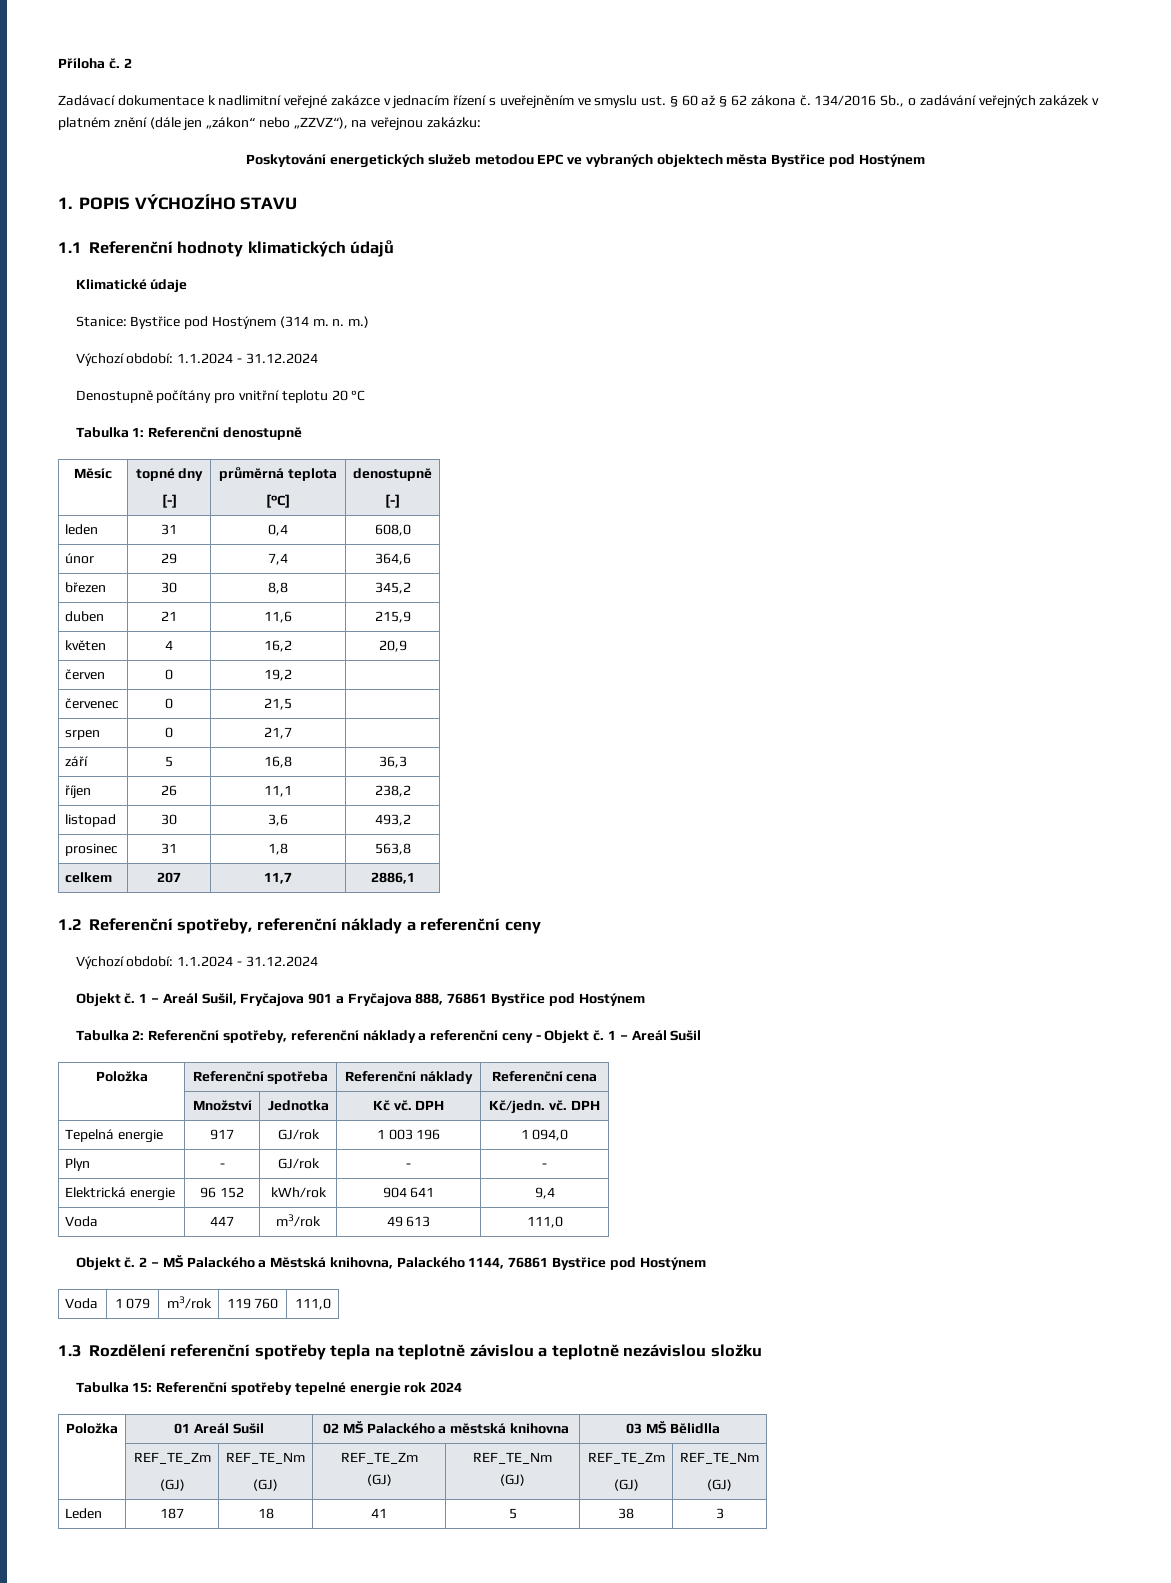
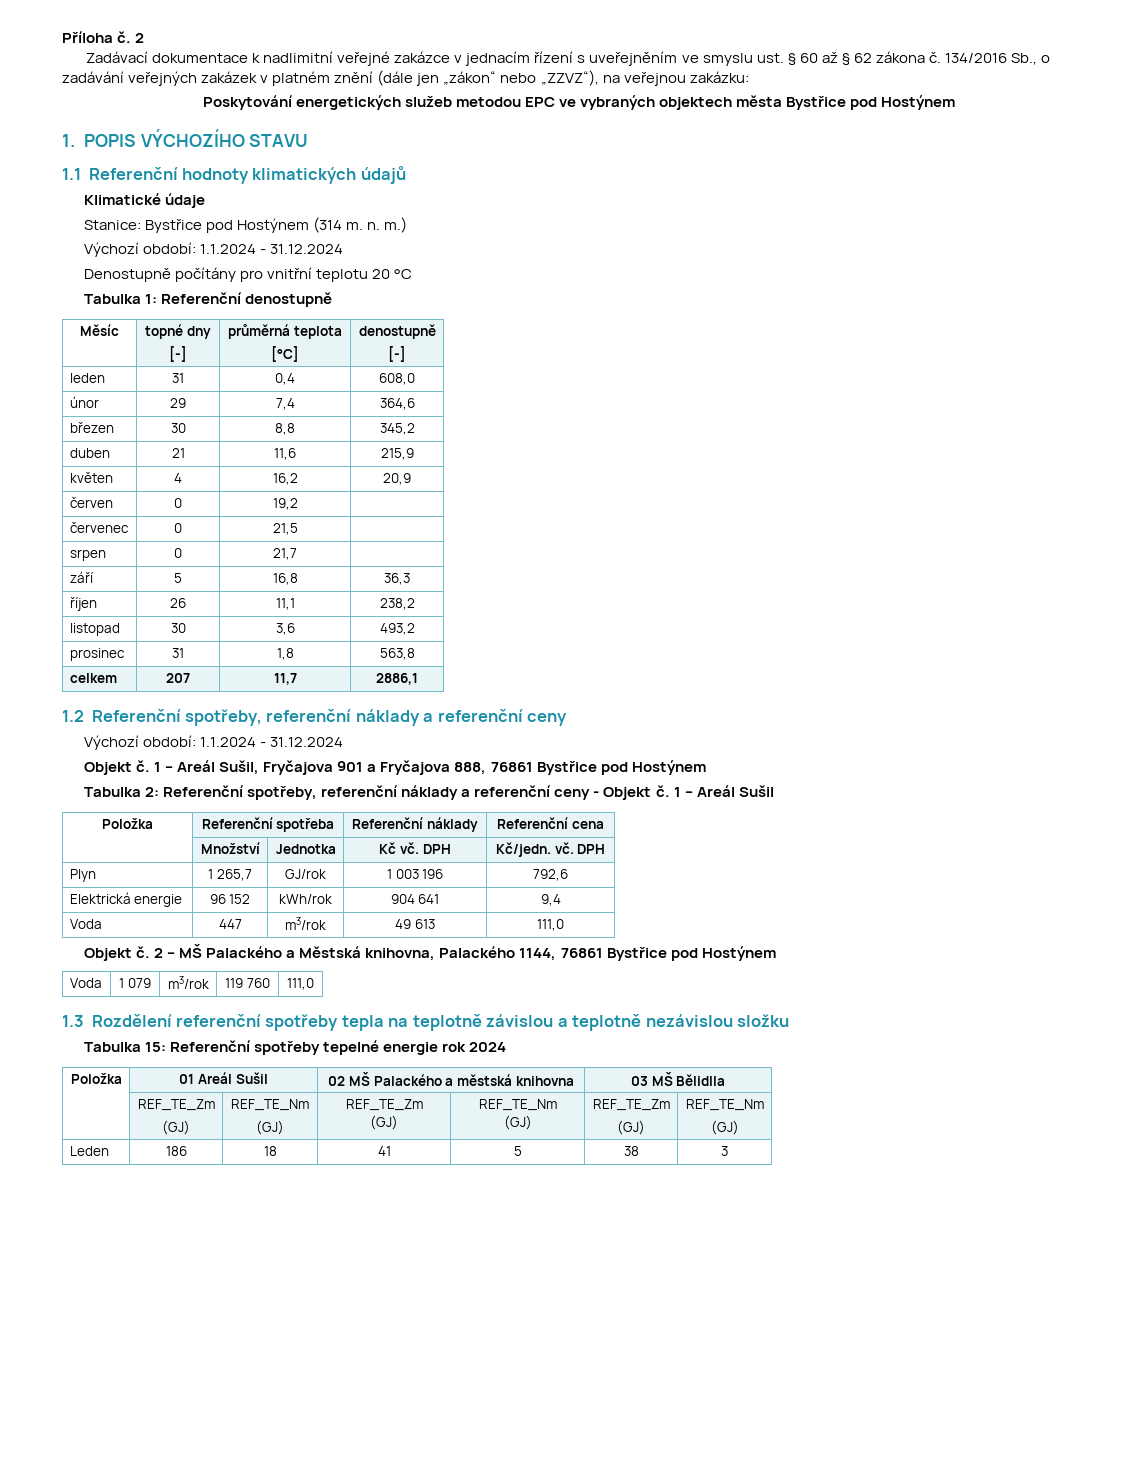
- Tepelná energie | 917 | GJ/rok | 1 003 196 | 1 094,0
- Plyn | - | GJ/rok | - | -
+ Plyn | 1 265,7 | GJ/rok | 1 003 196 | 792,6
- Leden | 187 | 18 | 41 | 5 | 38 | 3
+ Leden | 186 | 18 | 41 | 5 | 38 | 3

